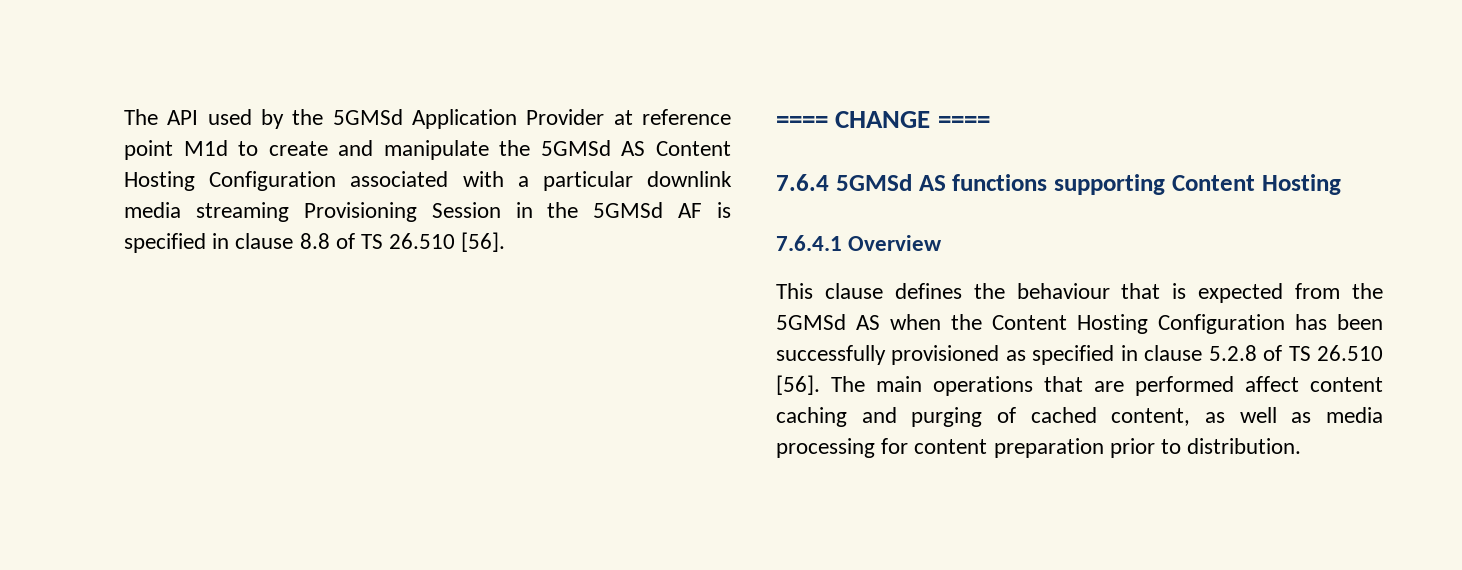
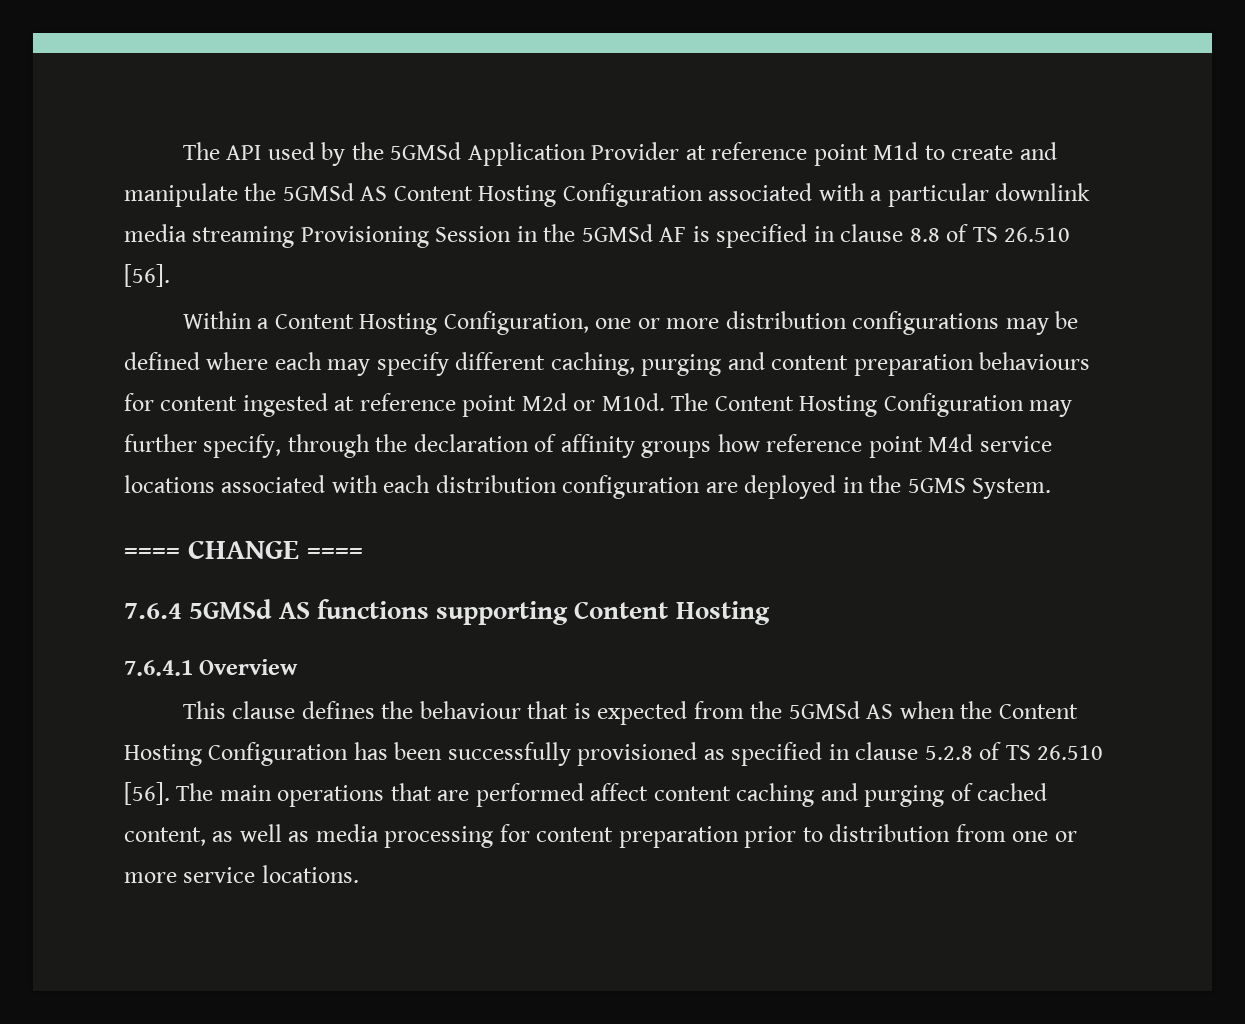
+ Within a Content Hosting Configuration, one or more distribution configurations may be defined where each may specify different caching, purging and content preparation behaviours for content ingested at reference point M2d or M10d. The Content Hosting Configuration may further specify, through the declaration of affinity groups how reference point M4d service locations associated with each distribution configuration are deployed in the 5GMS System.
- The main operations that are performed affect content caching and purging of cached content, as well as media processing for content preparation prior to distribution.
+ The main operations that are performed affect content caching and purging of cached content, as well as media processing for content preparation prior to distribution from one or more service locations.

